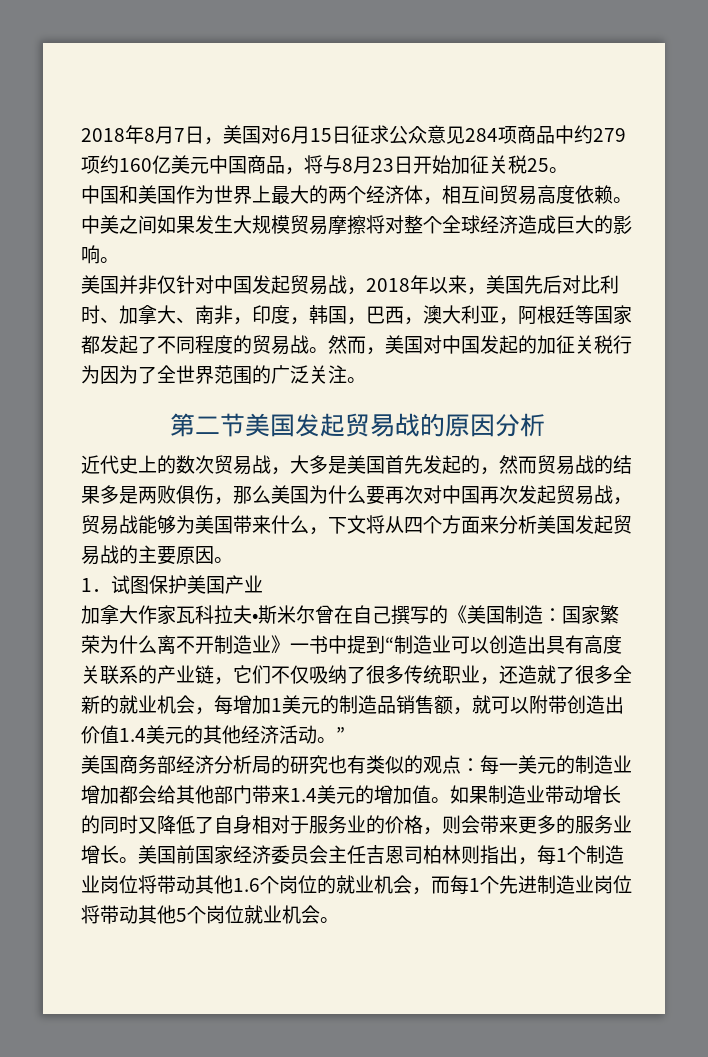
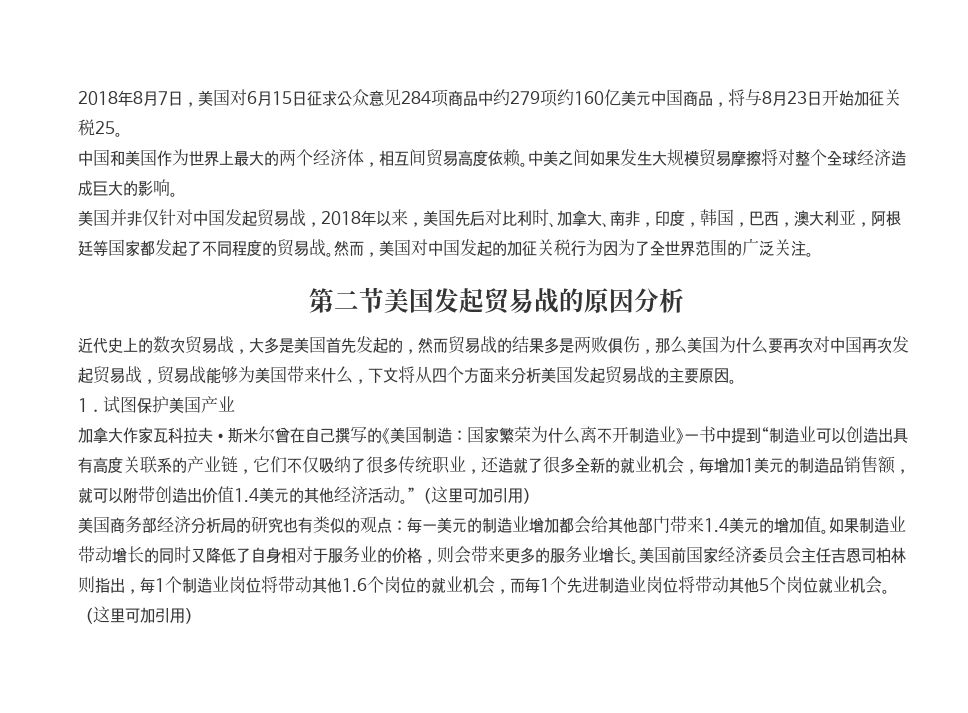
- 国家繁荣为什么离不开制造业》一书中提到“制造业可以创造出具有高度关联系的产业链，它们不仅吸纳了很多传统职业，还造就了很多全新的就业机会，每增加1美元的制造品销售额，就可以附带创造出价值1.4美元的其他经济活动。”
+ 国家繁荣为什么离不开制造业》一书中提到“制造业可以创造出具有高度关联系的产业链，它们不仅吸纳了很多传统职业，还造就了很多全新的就业机会，每增加1美元的制造品销售额，就可以附带创造出价值1.4美元的其他经济活动。”（这里可加引用）
- 美国前国家经济委员会主任吉恩司柏林则指出，每1个制造业岗位将带动其他1.6个岗位的就业机会，而每1个先进制造业岗位将带动其他5个岗位就业机会。
+ 美国前国家经济委员会主任吉恩司柏林则指出，每1个制造业岗位将带动其他1.6个岗位的就业机会，而每1个先进制造业岗位将带动其他5个岗位就业机会。（这里可加引用）

